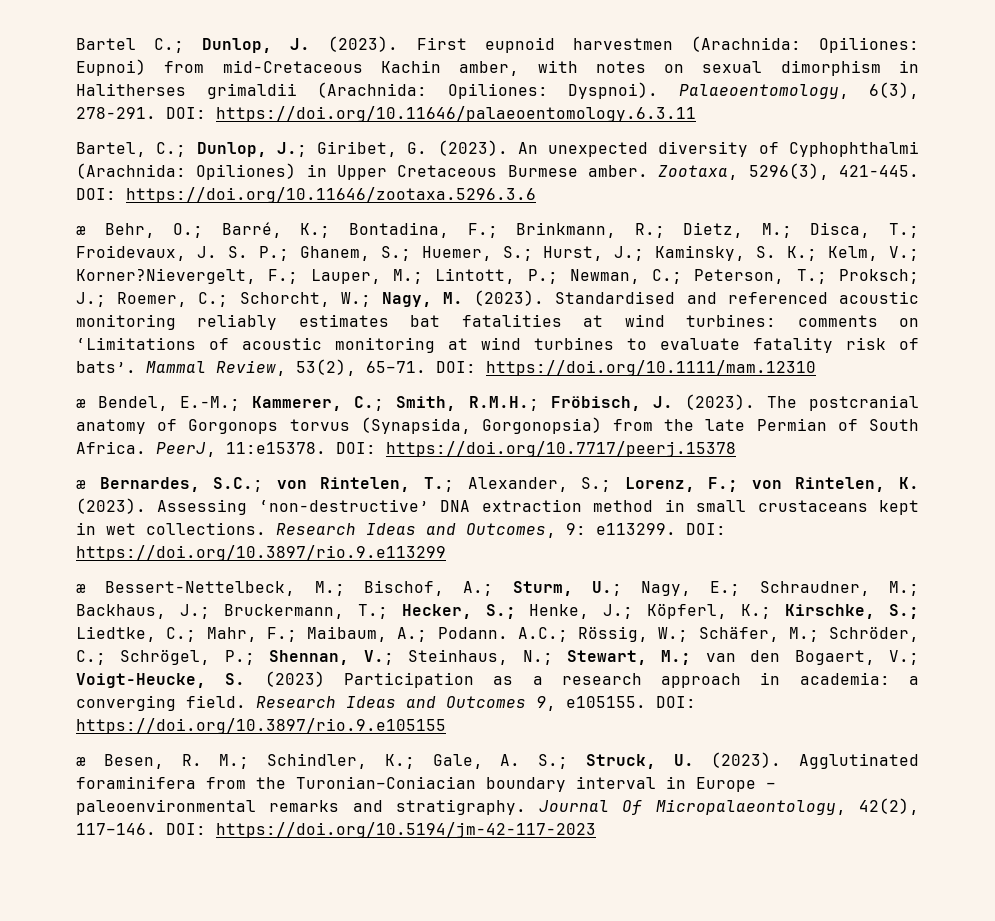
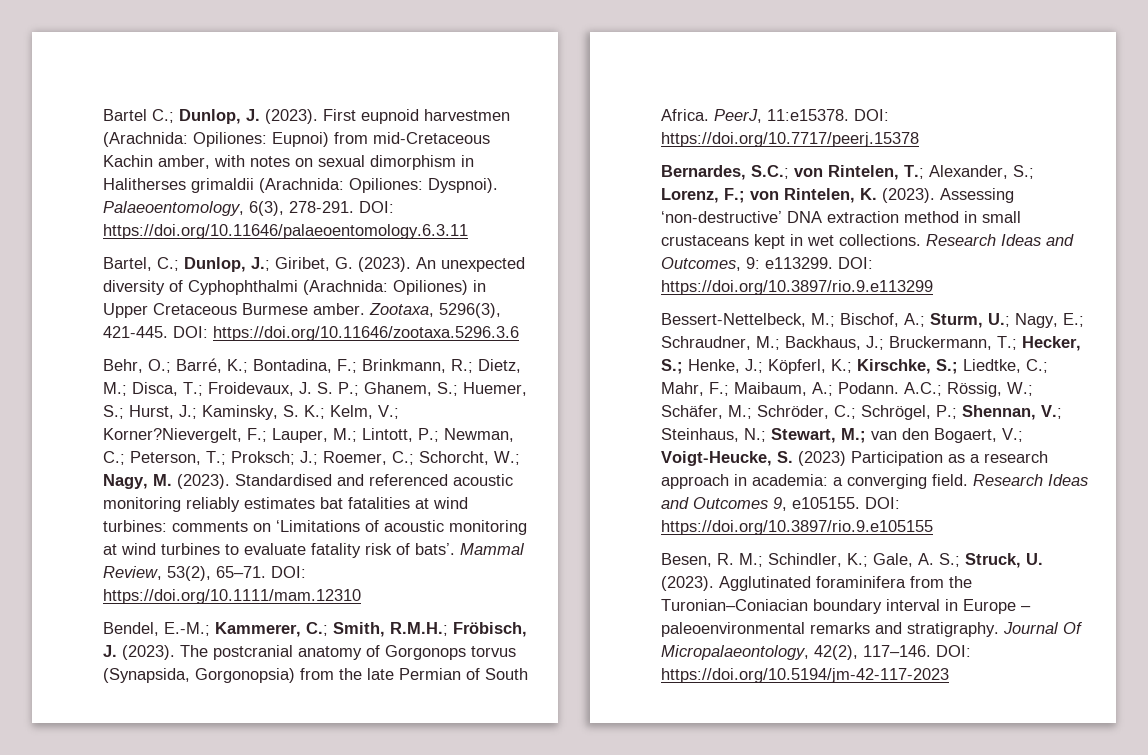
- æ Behr, O.; Barré, K.; Bontadina, F.; Brinkmann, R.; Dietz, M.; Disca, T.; Froidevaux, J. S. P.; Ghanem, S.; Huemer, S.; Hurst, J.; Kaminsky, S. K.; Kelm, V.; Korner?Nievergelt, F.; Lauper, M.; Lintott, P.; Newman, C.; Peterson, T.; Proksch; J.; Roemer, C.; Schorcht, W.; Nagy, M. (2023).
+ Behr, O.; Barré, K.; Bontadina, F.; Brinkmann, R.; Dietz, M.; Disca, T.; Froidevaux, J. S. P.; Ghanem, S.; Huemer, S.; Hurst, J.; Kaminsky, S. K.; Kelm, V.; Korner?Nievergelt, F.; Lauper, M.; Lintott, P.; Newman, C.; Peterson, T.; Proksch; J.; Roemer, C.; Schorcht, W.; Nagy, M. (2023).
- æ Bendel, E.-M.; Kammerer, C.; Smith, R.M.H.; Fröbisch, J. (2023).
+ Bendel, E.-M.; Kammerer, C.; Smith, R.M.H.; Fröbisch, J. (2023).
- æ Bernardes, S.C.; von Rintelen, T.; Alexander, S.; Lorenz, F.; von Rintelen, K. (2023).
+ Bernardes, S.C.; von Rintelen, T.; Alexander, S.; Lorenz, F.; von Rintelen, K. (2023).
- æ Bessert-Nettelbeck, M.; Bischof, A.; Sturm, U.; Nagy, E.; Schraudner, M.; Backhaus, J.; Bruckermann, T.; Hecker, S.; Henke, J.; Köpferl, K.; Kirschke, S.; Liedtke, C.; Mahr, F.; Maibaum, A.; Podann.
+ Bessert-Nettelbeck, M.; Bischof, A.; Sturm, U.; Nagy, E.; Schraudner, M.; Backhaus, J.; Bruckermann, T.; Hecker, S.; Henke, J.; Köpferl, K.; Kirschke, S.; Liedtke, C.; Mahr, F.; Maibaum, A.; Podann.
- æ Besen, R. M.; Schindler, K.; Gale, A. S.; Struck, U. (2023).
+ Besen, R. M.; Schindler, K.; Gale, A. S.; Struck, U. (2023).

